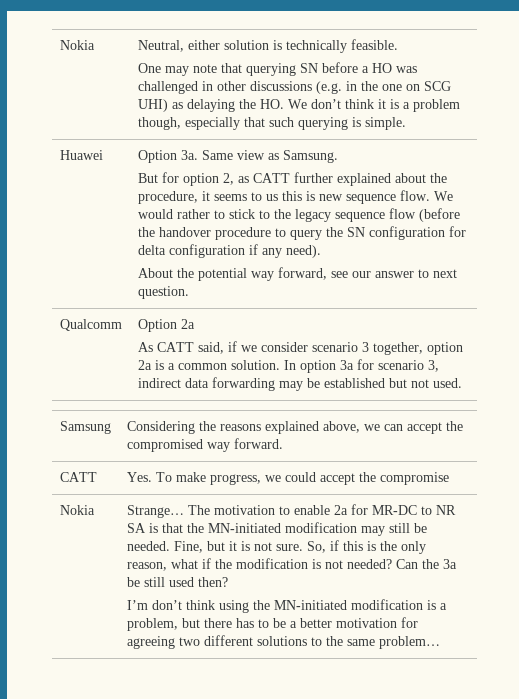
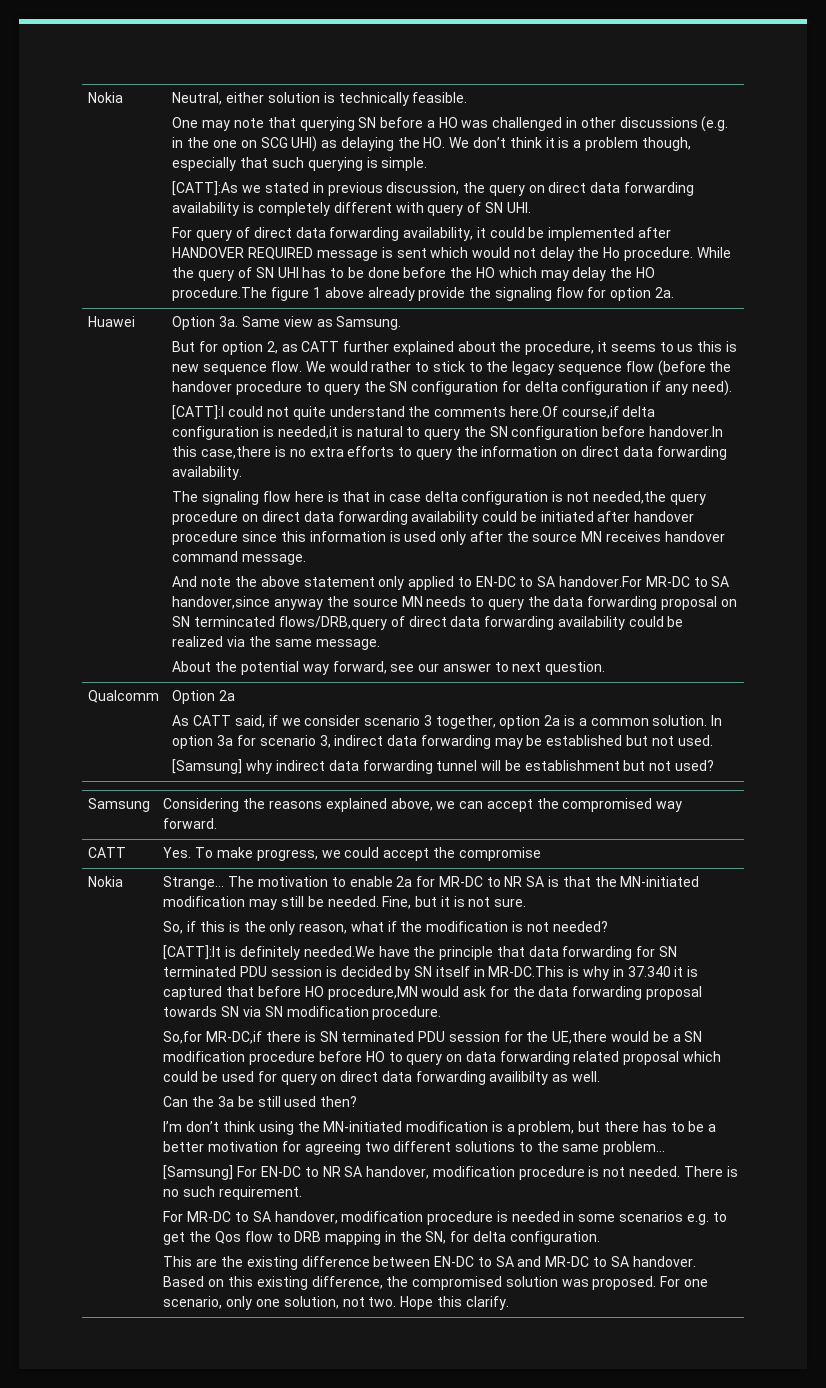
+ [CATT]:As we stated in previous discussion, the query on direct data forwarding availability is completely different with query of SN UHI.
+ For query of direct data forwarding availability, it could be implemented after HANDOVER REQUIRED message is sent which would not delay the Ho procedure. While the query of SN UHI has to be done before the HO which may delay the HO procedure.The figure 1 above already provide the signaling flow for option 2a.
+ [CATT]:I could not quite understand the comments here.Of course,if delta configuration is needed,it is natural to query the SN configuration before handover.In this case,there is no extra efforts to query the information on direct data forwarding availability.
+ The signaling flow here is that in case delta configuration is not needed,the query procedure on direct data forwarding availability could be initiated after handover procedure since this information is used only after the source MN receives handover command message.
+ And note the above statement only applied to EN-DC to SA handover.For MR-DC to SA handover,since anyway the source MN needs to query the data forwarding proposal on SN termincated flows/DRB,query of direct data forwarding availability could be realized via the same message.
+ [Samsung] why indirect data forwarding tunnel will be establishment but not used?
- Fine, but it is not sure. So, if this is the only reason, what if the modification is not needed? Can the 3a be still used then?
+ Fine, but it is not sure.
+ So, if this is the only reason, what if the modification is not needed?
+ [CATT]:It is definitely needed.We have the principle that data forwarding for SN terminated PDU session is decided by SN itself in MR-DC.This is why in 37.340 it is captured that before HO procedure,MN would ask for the data forwarding proposal towards SN via SN modification procedure.
+ So,for MR-DC,if there is SN terminated PDU session for the UE,there would be a SN modification procedure before HO to query on data forwarding related proposal which could be used for query on direct data forwarding availibilty as well.
+ Can the 3a be still used then?
+ [Samsung] For EN-DC to NR SA handover, modification procedure is not needed. There is no such requirement.
+ For MR-DC to SA handover, modification procedure is needed in some scenarios e.g. to get the Qos flow to DRB mapping in the SN, for delta configuration.
+ This are the existing difference between EN-DC to SA and MR-DC to SA handover. Based on this existing difference, the compromised solution was proposed. For one scenario, only one solution, not two. Hope this clarify.

